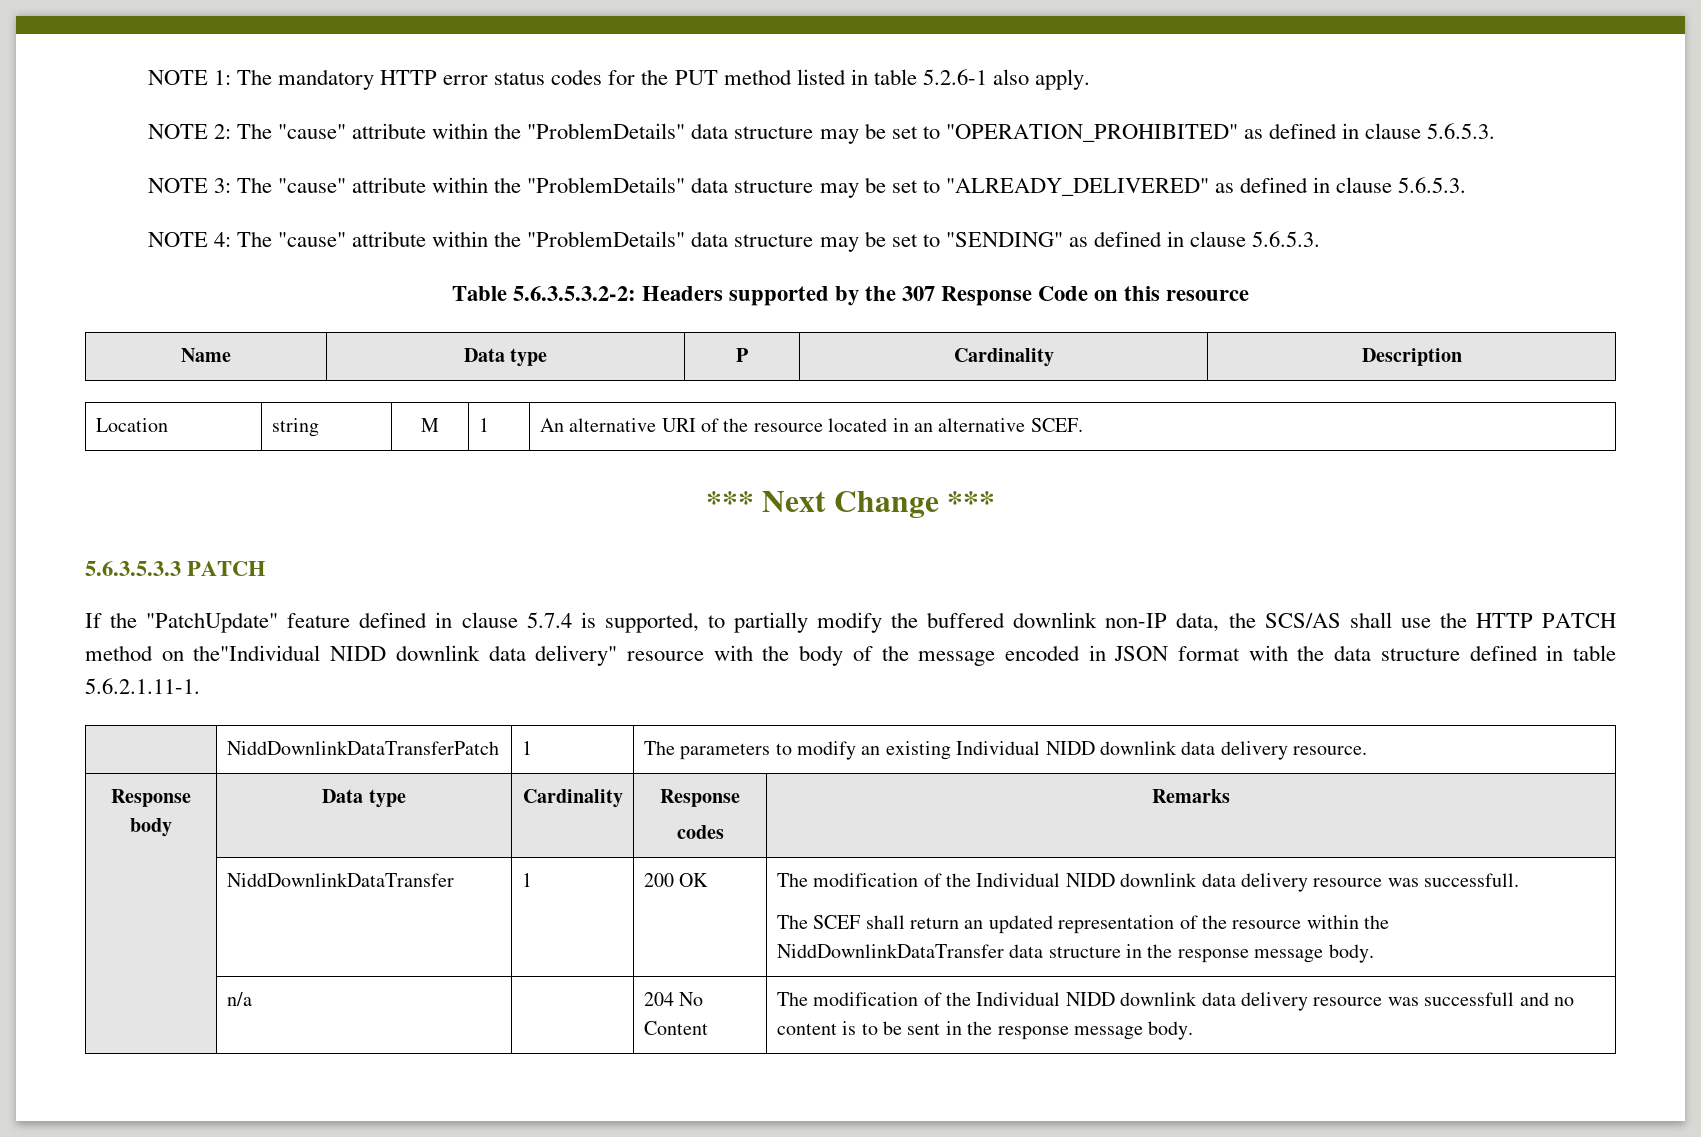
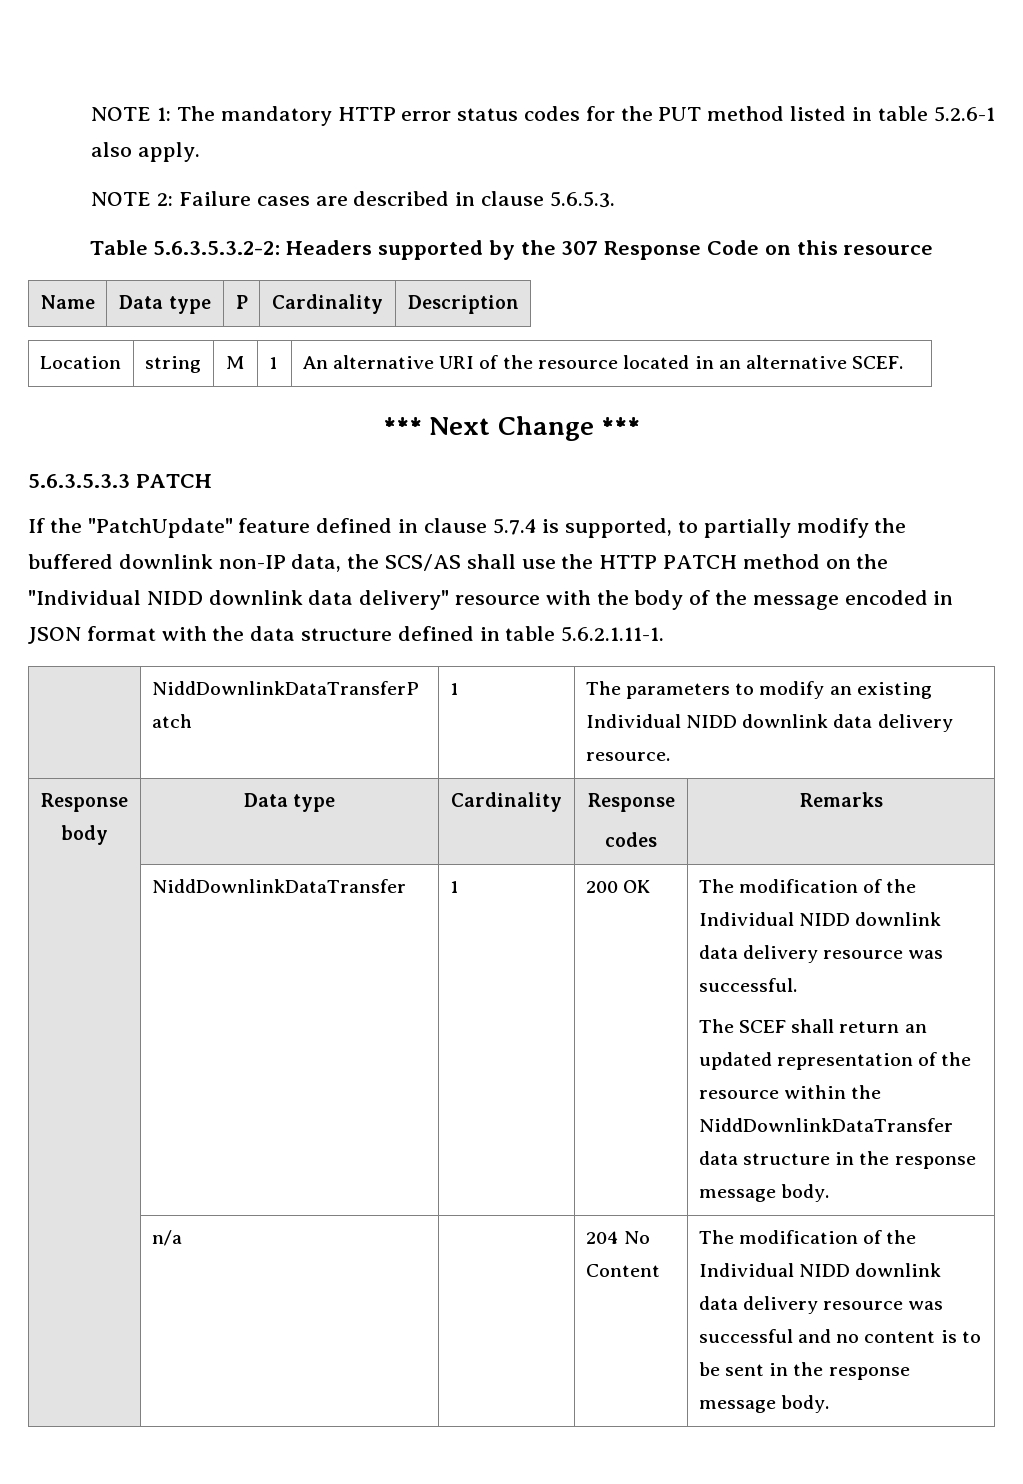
- NOTE 2: The "cause" attribute within the "ProblemDetails" data structure may be set to "OPERATION_PROHIBITED" as defined in clause 5.6.5.3.
- NOTE 3: The "cause" attribute within the "ProblemDetails" data structure may be set to "ALREADY_DELIVERED" as defined in clause 5.6.5.3.
- NOTE 4: The "cause" attribute within the "ProblemDetails" data structure may be set to "SENDING" as defined in clause 5.6.5.3.
+ NOTE 2: Failure cases are described in clause 5.6.5.3.
- If the "PatchUpdate" feature defined in clause 5.7.4 is supported, to partially modify the buffered downlink non-IP data, the SCS/AS shall use the HTTP PATCH method on the"Individual NIDD downlink data delivery" resource with the body of the message encoded in JSON format with the data structure defined in table 5.6.2.1.11-1.
+ If the "PatchUpdate" feature defined in clause 5.7.4 is supported, to partially modify the buffered downlink non-IP data, the SCS/AS shall use the HTTP PATCH method on the "Individual NIDD downlink data delivery" resource with the body of the message encoded in JSON format with the data structure defined in table 5.6.2.1.11-1.
- | NiddDownlinkDataTransfer | 1 | 200 OK | The modification of the Individual NIDD downlink data delivery resource was successfull.
+ | NiddDownlinkDataTransfer | 1 | 200 OK | The modification of the Individual NIDD downlink data delivery resource was successful.
- | n/a | | 204 No Content | The modification of the Individual NIDD downlink data delivery resource was successfull and no content is to be sent in the response message body.
+ | n/a | | 204 No Content | The modification of the Individual NIDD downlink data delivery resource was successful and no content is to be sent in the response message body.

